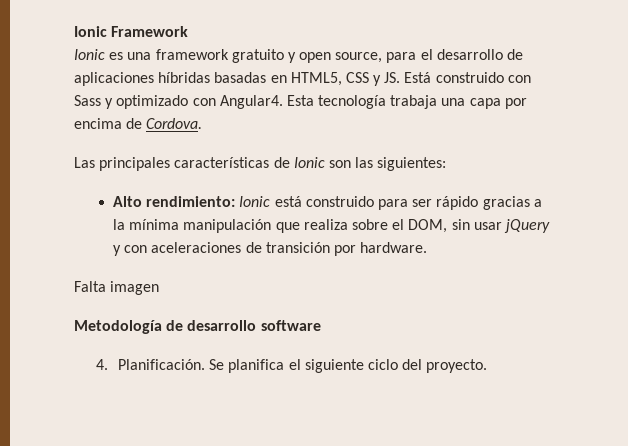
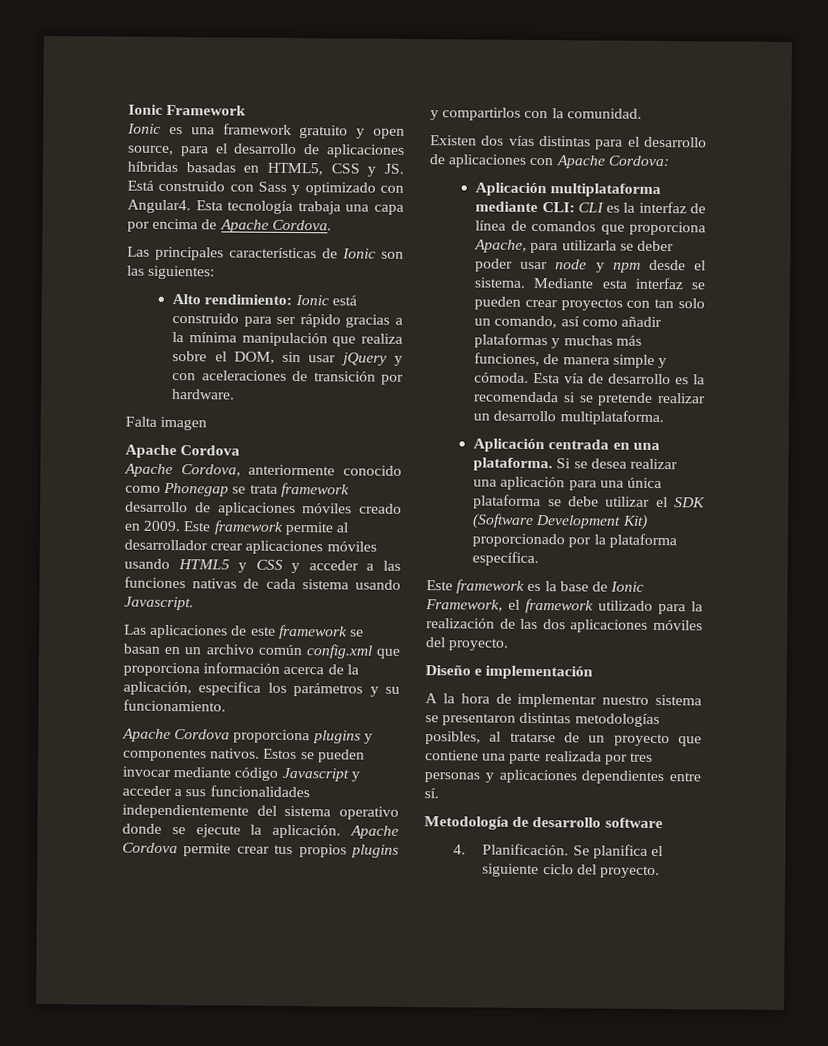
- Esta tecnología trabaja una capa por encima de Cordova.
+ Esta tecnología trabaja una capa por encima de Apache Cordova.
  Falta imagen
+ Apache Cordova
+ Apache Cordova, anteriormente conocido como Phonegap se trata framework desarrollo de aplicaciones móviles creado en 2009. Este framework permite al desarrollador crear aplicaciones móviles usando HTML5 y CSS y acceder a las funciones nativas de cada sistema usando Javascript.
+ Las aplicaciones de este framework se basan en un archivo común config.xml que proporciona información acerca de la aplicación, especifica los parámetros y su funcionamiento.
+ Apache Cordova proporciona plugins y componentes nativos. Estos se pueden invocar mediante código Javascript y acceder a sus funcionalidades independientemente del sistema operativo donde se ejecute la aplicación. Apache Cordova permite crear tus propios plugins y compartirlos con la comunidad.
+ Existen dos vías distintas para el desarrollo de aplicaciones con Apache Cordova:
+ Aplicación multiplataforma mediante CLI: CLI es la interfaz de línea de comandos que proporciona Apache, para utilizarla se deber poder usar node y npm desde el sistema. Mediante esta interfaz se pueden crear proyectos con tan solo un comando, así como añadir plataformas y muchas más funciones, de manera simple y cómoda. Esta vía de desarrollo es la recomendada si se pretende realizar un desarrollo multiplataforma.
+ Aplicación centrada en una plataforma. Si se desea realizar una aplicación para una única plataforma se debe utilizar el SDK (Software Development Kit) proporcionado por la plataforma específica.
+ Este framework es la base de Ionic Framework, el framework utilizado para la realización de las dos aplicaciones móviles del proyecto.
+ Diseño e implementación
+ A la hora de implementar nuestro sistema se presentaron distintas metodologías posibles, al tratarse de un proyecto que contiene una parte realizada por tres personas y aplicaciones dependientes entre sí.

